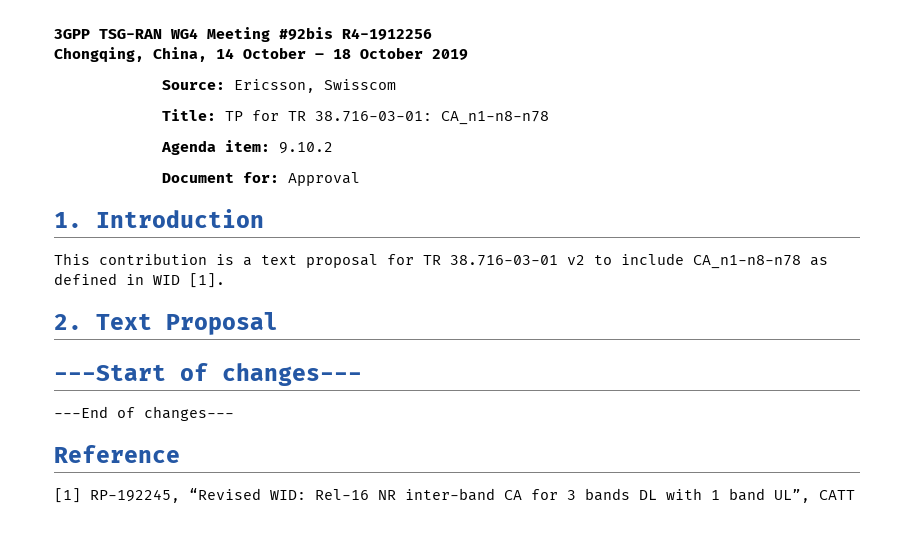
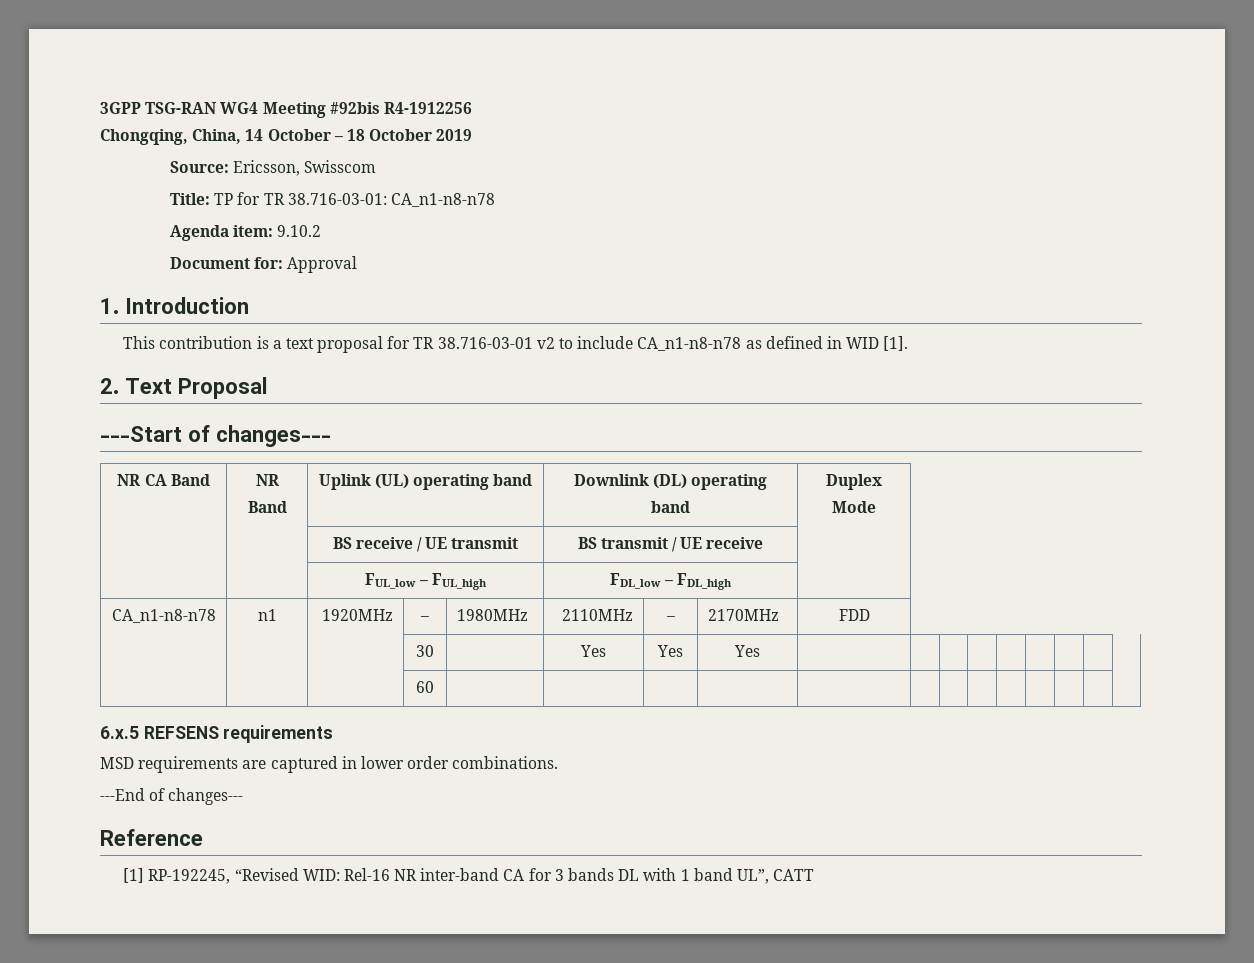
+ NR CA Band | NR Band | Uplink (UL) operating band | Downlink (DL) operating band | Duplex Mode
+ | | BS receive / UE transmit | BS transmit / UE receive |
+ | | FUL_low – FUL_high | FDL_low – FDL_high |
+ CA_n1-n8-n78 | n1 | 1920MHz | – | 1980MHz | 2110MHz | – | 2170MHz | FDD
+ | | | 30 | | Yes | Yes | Yes | | | | | | | | |
+ | | | 60 | | | | | | | | | | | | |
+ 6.x.5 REFSENS requirements
+ MSD requirements are captured in lower order combinations.

